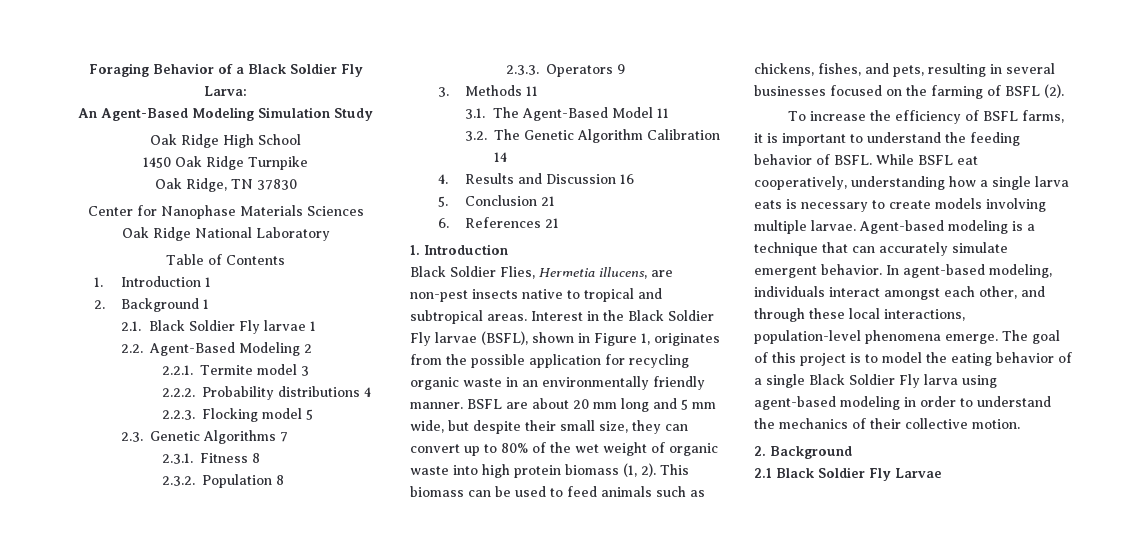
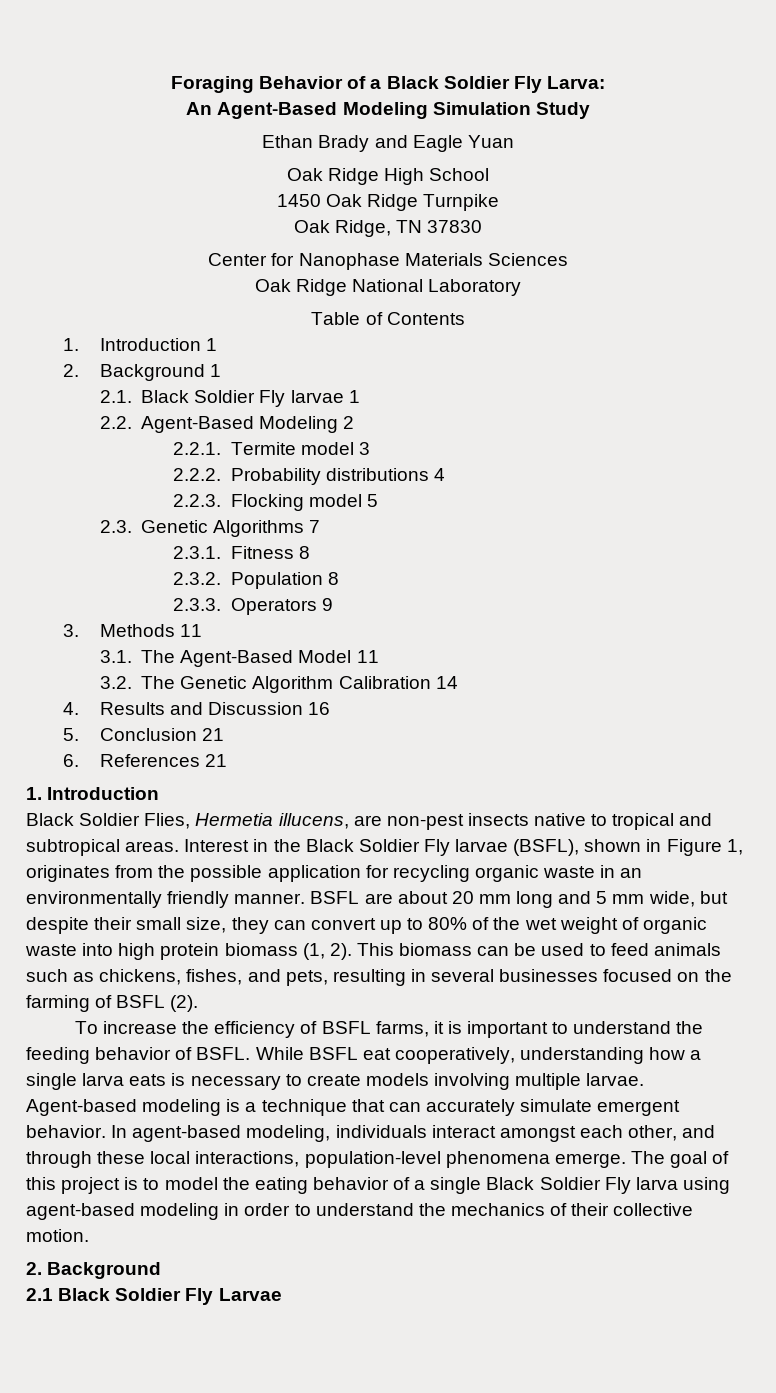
+ Ethan Brady and Eagle Yuan

